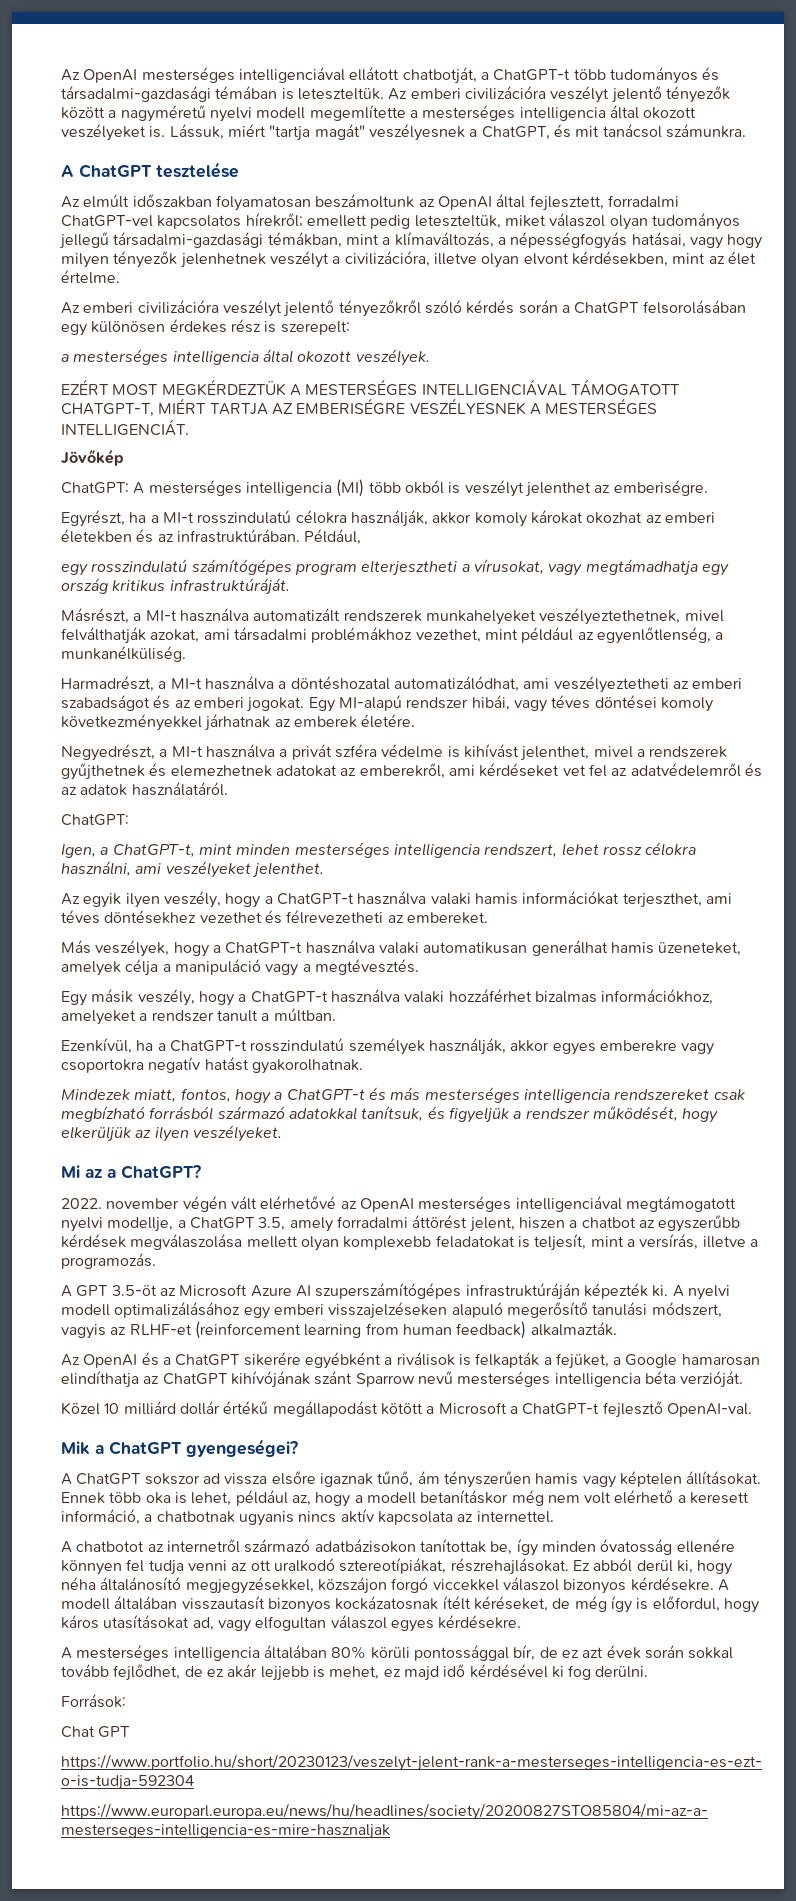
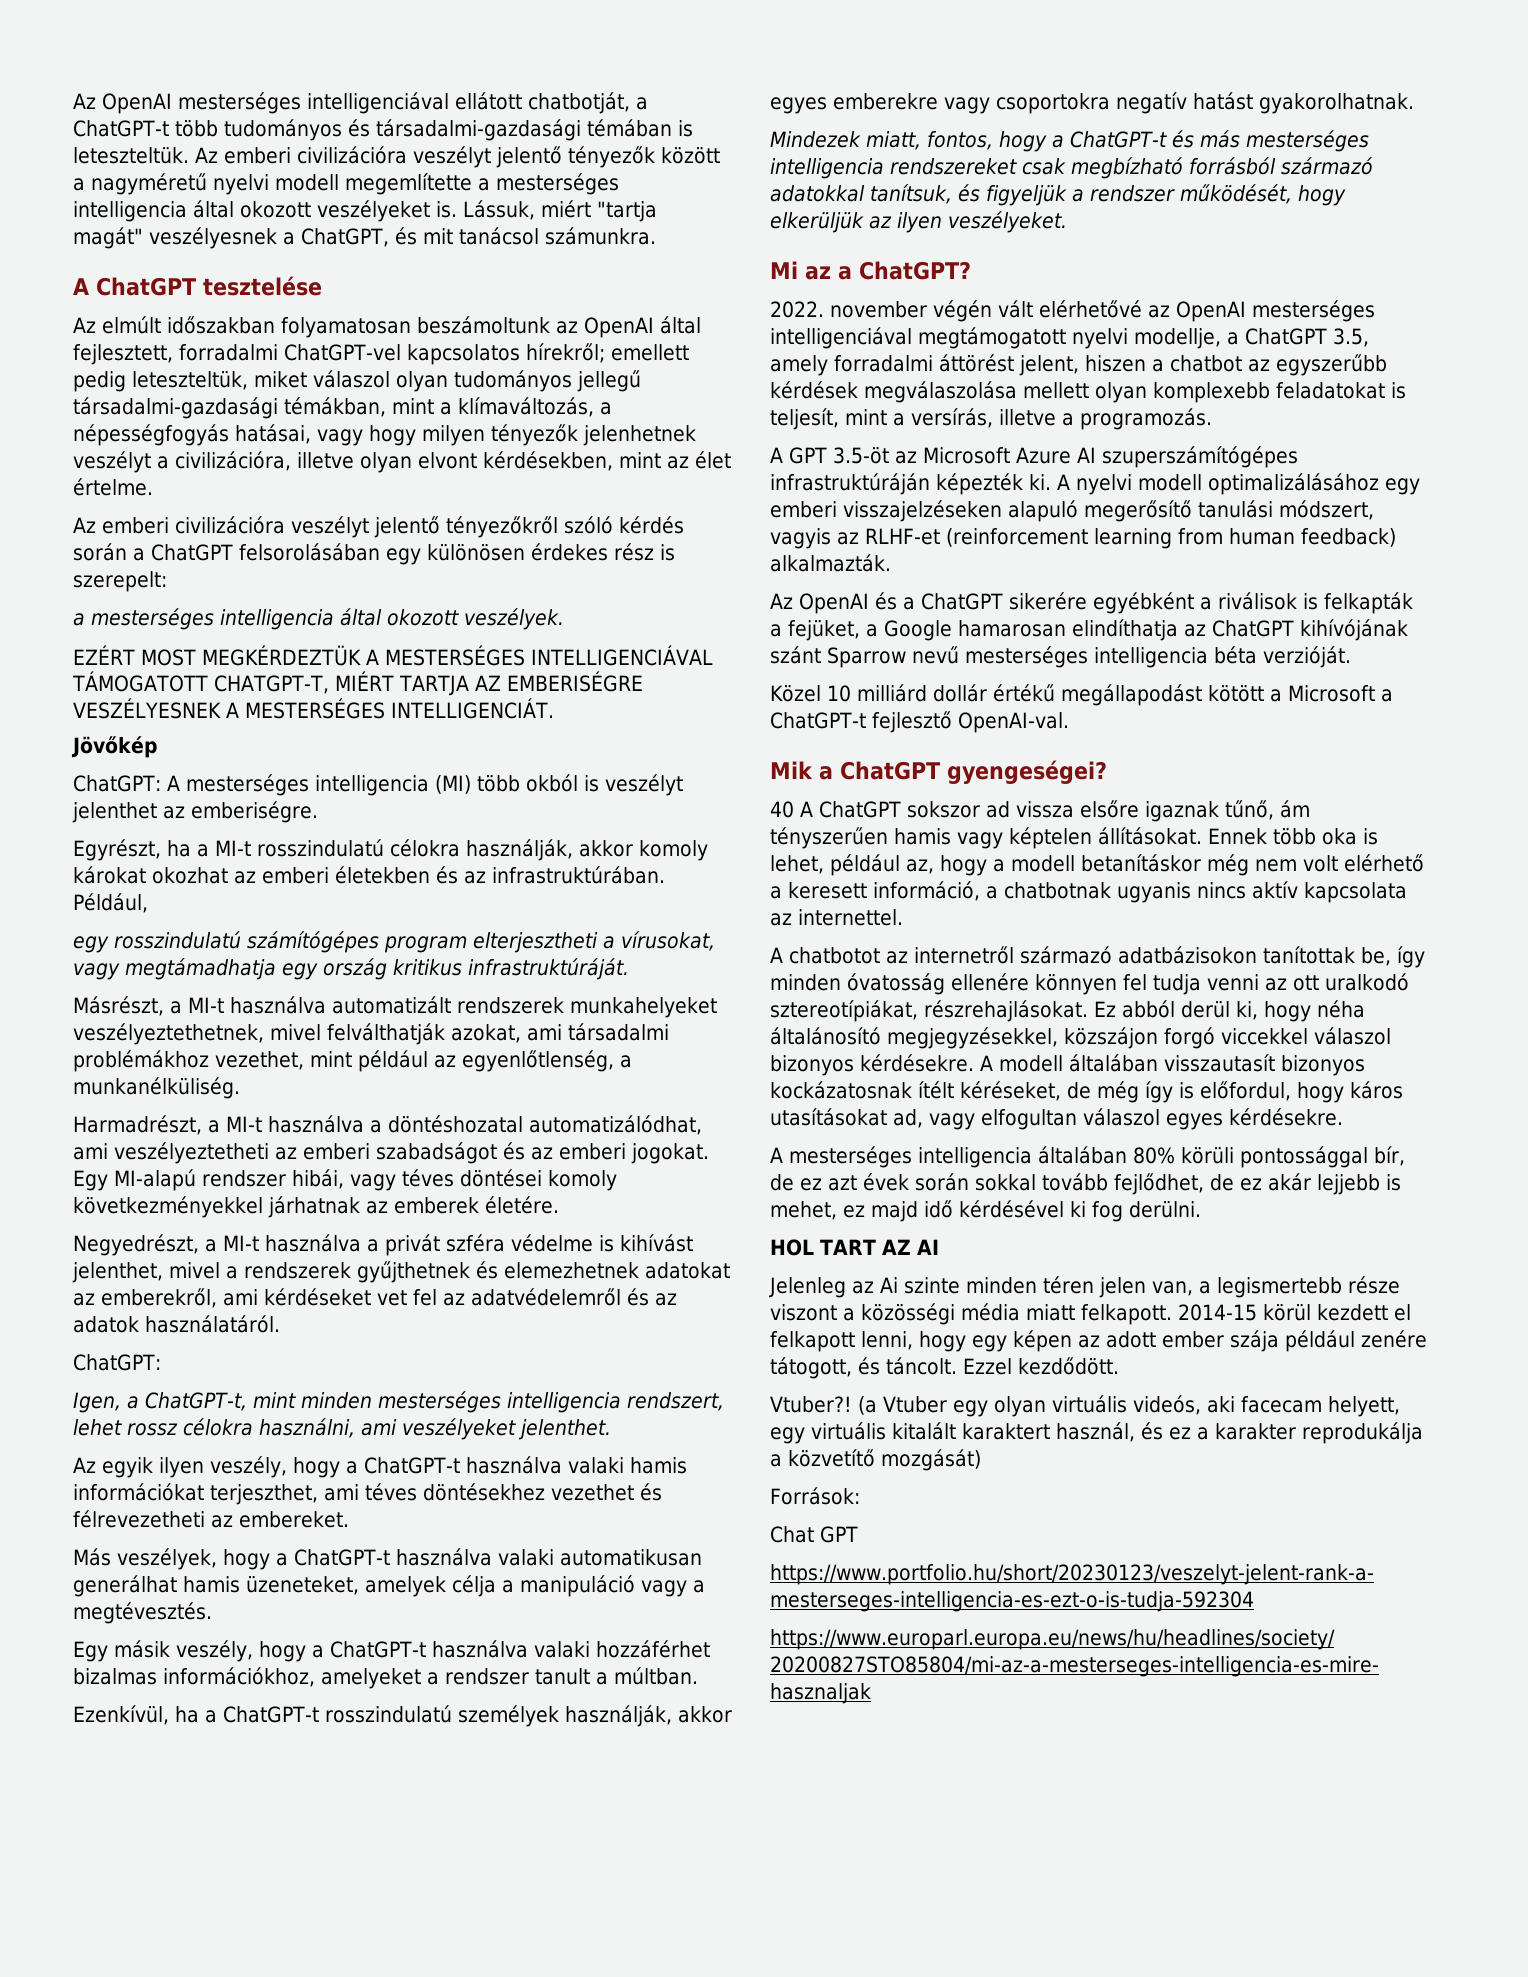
- A ChatGPT sokszor ad vissza elsőre igaznak tűnő, ám tényszerűen hamis vagy képtelen állításokat.
+ 40 A ChatGPT sokszor ad vissza elsőre igaznak tűnő, ám tényszerűen hamis vagy képtelen állításokat.
+ HOL TART AZ AI
+ Jelenleg az Ai szinte minden téren jelen van, a legismertebb része viszont a közösségi média miatt felkapott. 2014-15 körül kezdett el felkapott lenni, hogy egy képen az adott ember szája például zenére tátogott, és táncolt. Ezzel kezdődött.
+ Vtuber?! (a Vtuber egy olyan virtuális videós, aki facecam helyett, egy virtuális kitalált karaktert használ, és ez a karakter reprodukálja a közvetítő mozgását)

